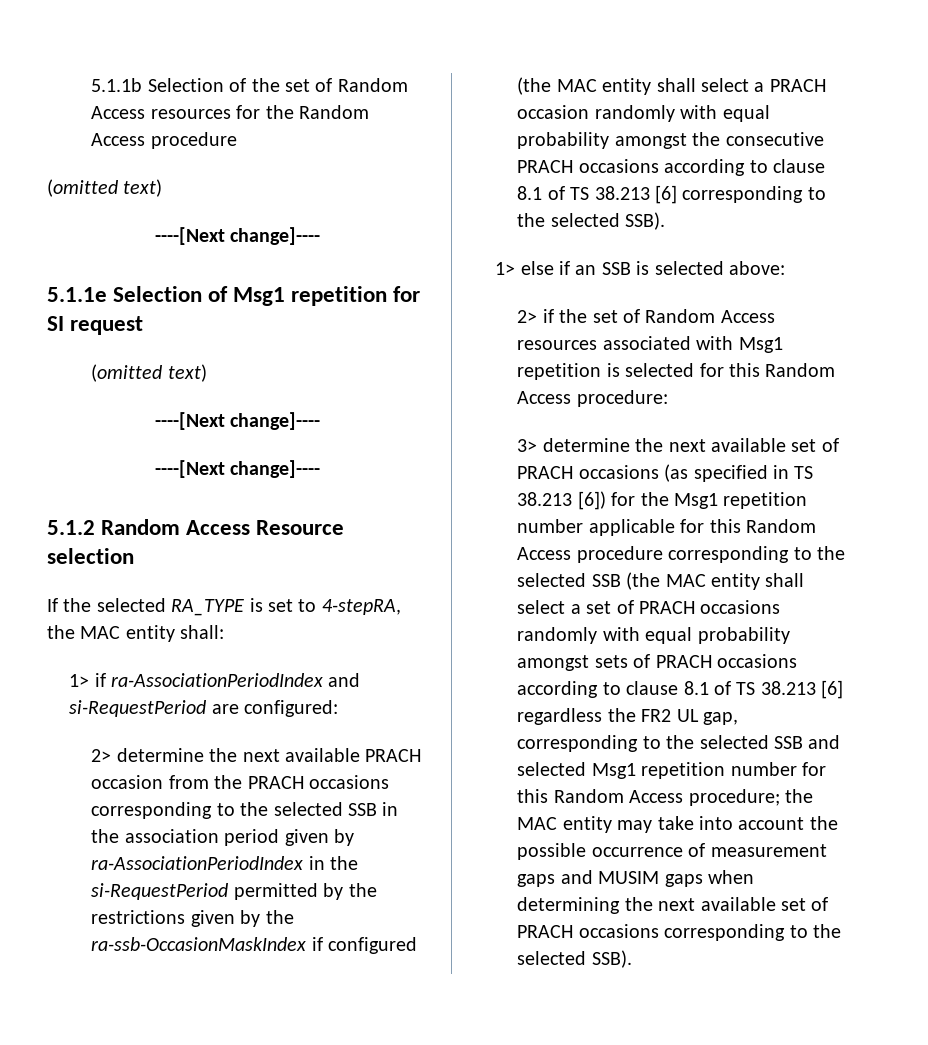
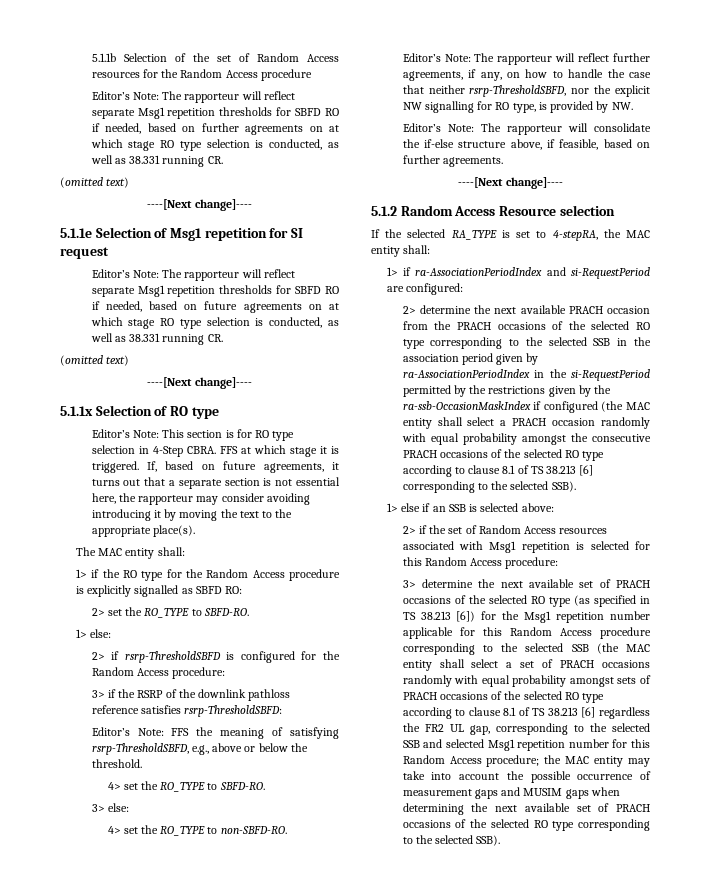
+ Editor’s Note: The rapporteur will reflect separate Msg1 repetition thresholds for SBFD RO if needed, based on further agreements on at which stage RO type selection is conducted, as well as 38.331 running CR.
  5.1.1e Selection of Msg1 repetition for SI request
+ Editor’s Note: The rapporteur will reflect separate Msg1 repetition thresholds for SBFD RO if needed, based on future agreements on at which stage RO type selection is conducted, as well as 38.331 running CR.
  (omitted text)
  ----[Next change]----
+ 5.1.1x Selection of RO type
+ Editor’s Note: This section is for RO type selection in 4-Step CBRA. FFS at which stage it is triggered. If, based on future agreements, it turns out that a separate section is not essential here, the rapporteur may consider avoiding introducing it by moving the text to the appropriate place(s).
+ The MAC entity shall:
+ 1> if the RO type for the Random Access procedure is explicitly signalled as SBFD RO:
+ 2> set the RO_TYPE to SBFD-RO.
+ 1> else:
+ 2> if rsrp-ThresholdSBFD is configured for the Random Access procedure:
+ 3> if the RSRP of the downlink pathloss reference satisfies rsrp-ThresholdSBFD:
+ Editor’s Note: FFS the meaning of satisfying rsrp-ThresholdSBFD, e.g., above or below the threshold.
+ 4> set the RO_TYPE to SBFD-RO.
+ 3> else:
+ 4> set the RO_TYPE to non-SBFD-RO.
+ Editor’s Note: The rapporteur will reflect further agreements, if any, on how to handle the case that neither rsrp-ThresholdSBFD, nor the explicit NW signalling for RO type, is provided by NW.
+ Editor’s Note: The rapporteur will consolidate the if-else structure above, if feasible, based on further agreements.
- 2> determine the next available PRACH occasion from the PRACH occasions corresponding to the selected SSB in the association period given by ra-AssociationPeriodIndex in the si-RequestPeriod permitted by the restrictions given by the ra-ssb-OccasionMaskIndex if configured (the MAC entity shall select a PRACH occasion randomly with equal probability amongst the consecutive PRACH occasions according to clause 8.1 of TS 38.213 [6] corresponding to the selected SSB).
+ 2> determine the next available PRACH occasion from the PRACH occasions of the selected RO type corresponding to the selected SSB in the association period given by ra-AssociationPeriodIndex in the si-RequestPeriod permitted by the restrictions given by the ra-ssb-OccasionMaskIndex if configured (the MAC entity shall select a PRACH occasion randomly with equal probability amongst the consecutive PRACH occasions of the selected RO type according to clause 8.1 of TS 38.213 [6] corresponding to the selected SSB).
- 3> determine the next available set of PRACH occasions (as specified in TS 38.213 [6]) for the Msg1 repetition number applicable for this Random Access procedure corresponding to the selected SSB (the MAC entity shall select a set of PRACH occasions randomly with equal probability amongst sets of PRACH occasions according to clause 8.1 of TS 38.213 [6] regardless the FR2 UL gap, corresponding to the selected SSB and selected Msg1 repetition number for this Random Access procedure;
+ 3> determine the next available set of PRACH occasions of the selected RO type (as specified in TS 38.213 [6]) for the Msg1 repetition number applicable for this Random Access procedure corresponding to the selected SSB (the MAC entity shall select a set of PRACH occasions randomly with equal probability amongst sets of PRACH occasions of the selected RO type according to clause 8.1 of TS 38.213 [6] regardless the FR2 UL gap, corresponding to the selected SSB and selected Msg1 repetition number for this Random Access procedure;
- the MAC entity may take into account the possible occurrence of measurement gaps and MUSIM gaps when determining the next available set of PRACH occasions corresponding to the selected SSB).
+ the MAC entity may take into account the possible occurrence of measurement gaps and MUSIM gaps when determining the next available set of PRACH occasions of the selected RO type corresponding to the selected SSB).

